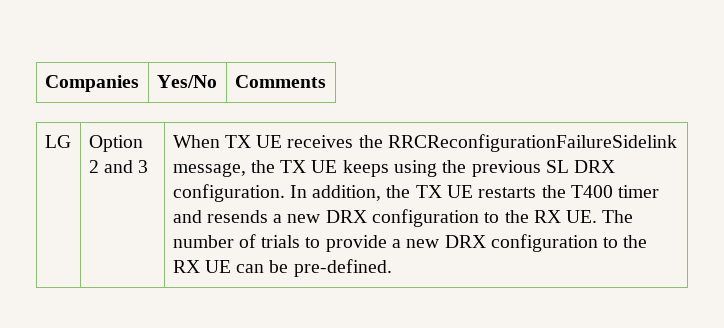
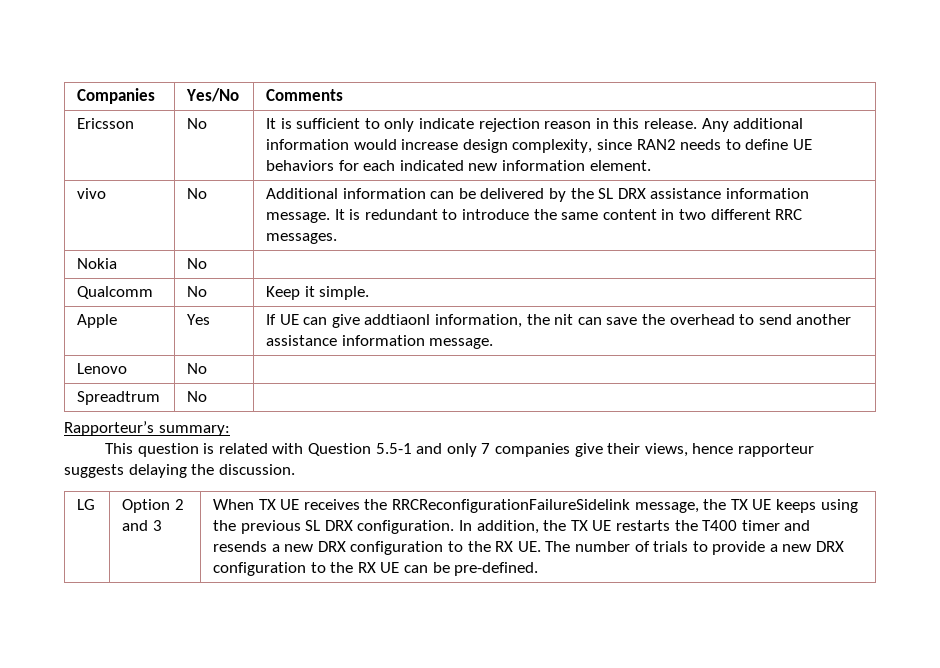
+ Ericsson | No | It is sufficient to only indicate rejection reason in this release. Any additional information would increase design complexity, since RAN2 needs to define UE behaviors for each indicated new information element.
+ vivo | No | Additional information can be delivered by the SL DRX assistance information message. It is redundant to introduce the same content in two different RRC messages.
+ Nokia | No |
+ Qualcomm | No | Keep it simple.
+ Apple | Yes | If UE can give addtiaonl information, the nit can save the overhead to send another assistance information message.
+ Lenovo | No |
+ Spreadtrum | No |
+ Rapporteur’s summary:
+ This question is related with Question 5.5-1 and only 7 companies give their views, hence rapporteur suggests delaying the discussion.

